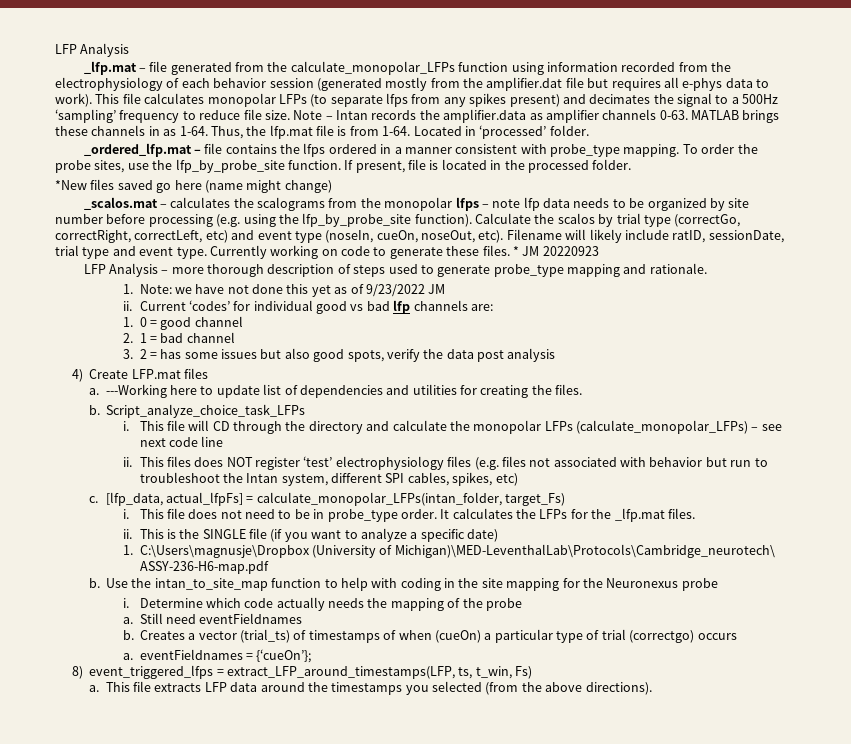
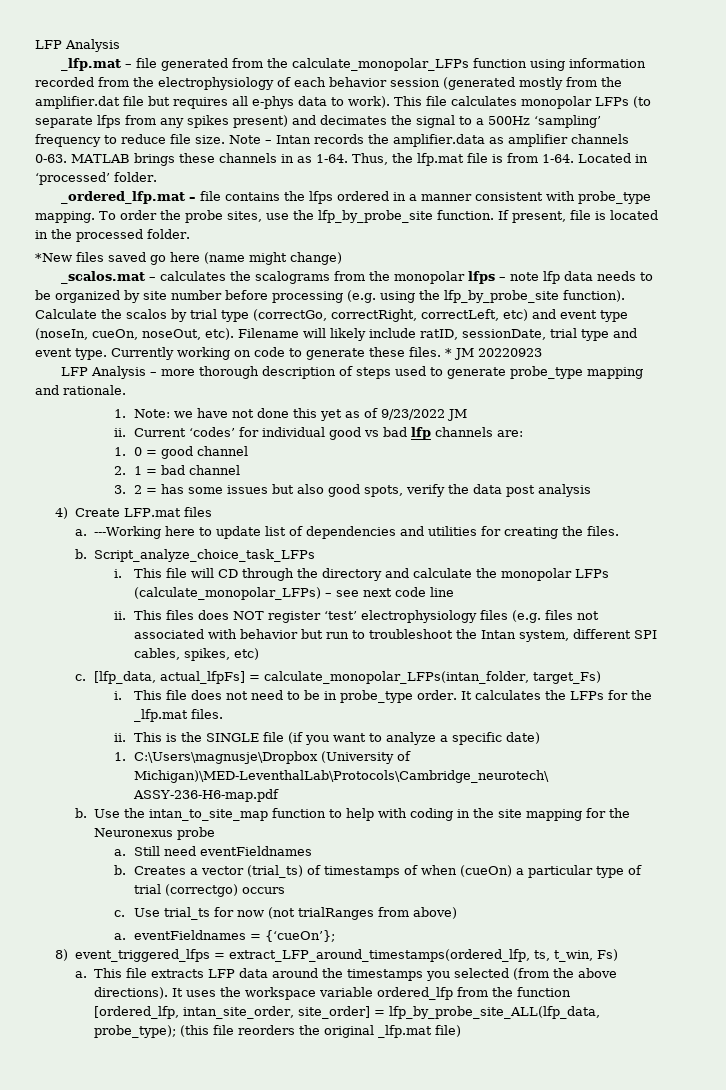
- i. Determine which code actually needs the mapping of the probe
+ c. Use trial_ts for now (not trialRanges from above)
- 8) event_triggered_lfps = extract_LFP_around_timestamps(LFP, ts, t_win, Fs)
+ 8) event_triggered_lfps = extract_LFP_around_timestamps(ordered_lfp, ts, t_win, Fs)
+ It uses the workspace variable ordered_lfp from the function [ordered_lfp, intan_site_order, site_order] = lfp_by_probe_site_ALL(lfp_data, probe_type); (this file reorders the original _lfp.mat file)

